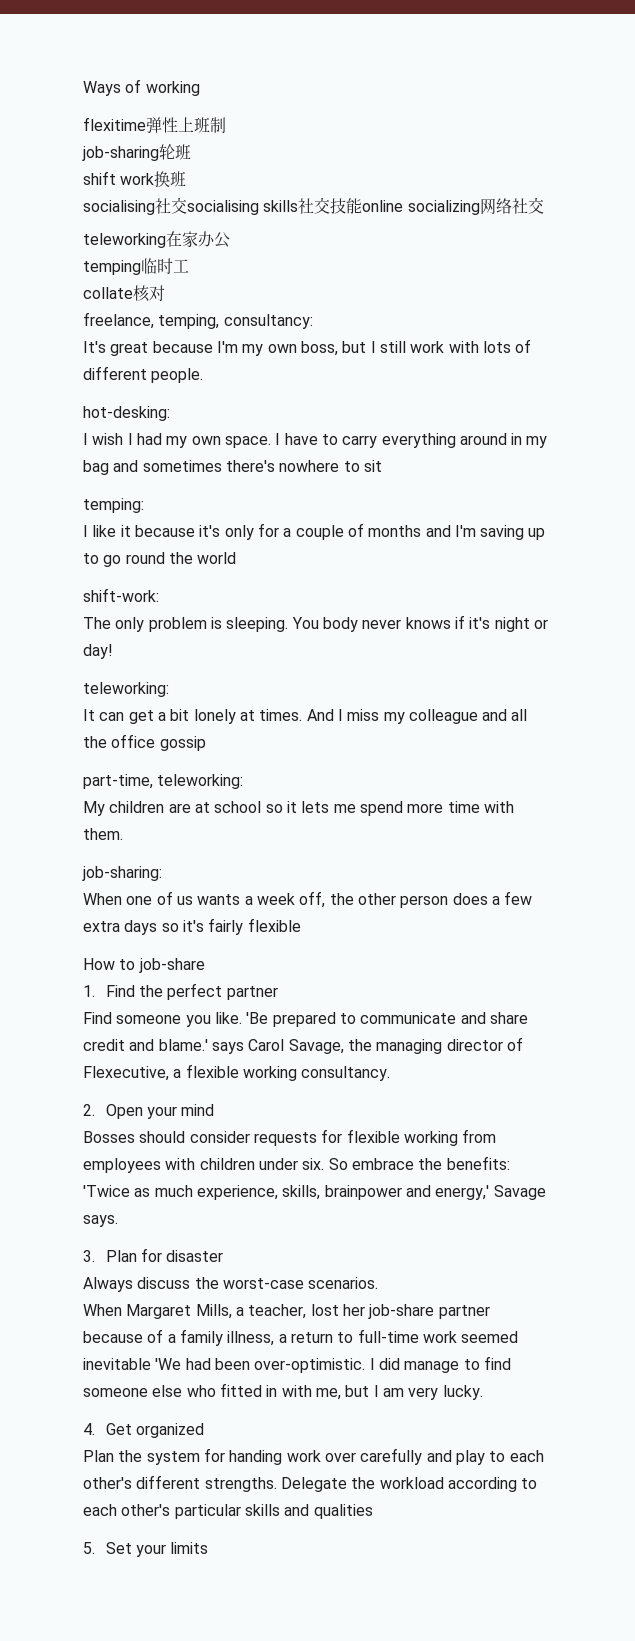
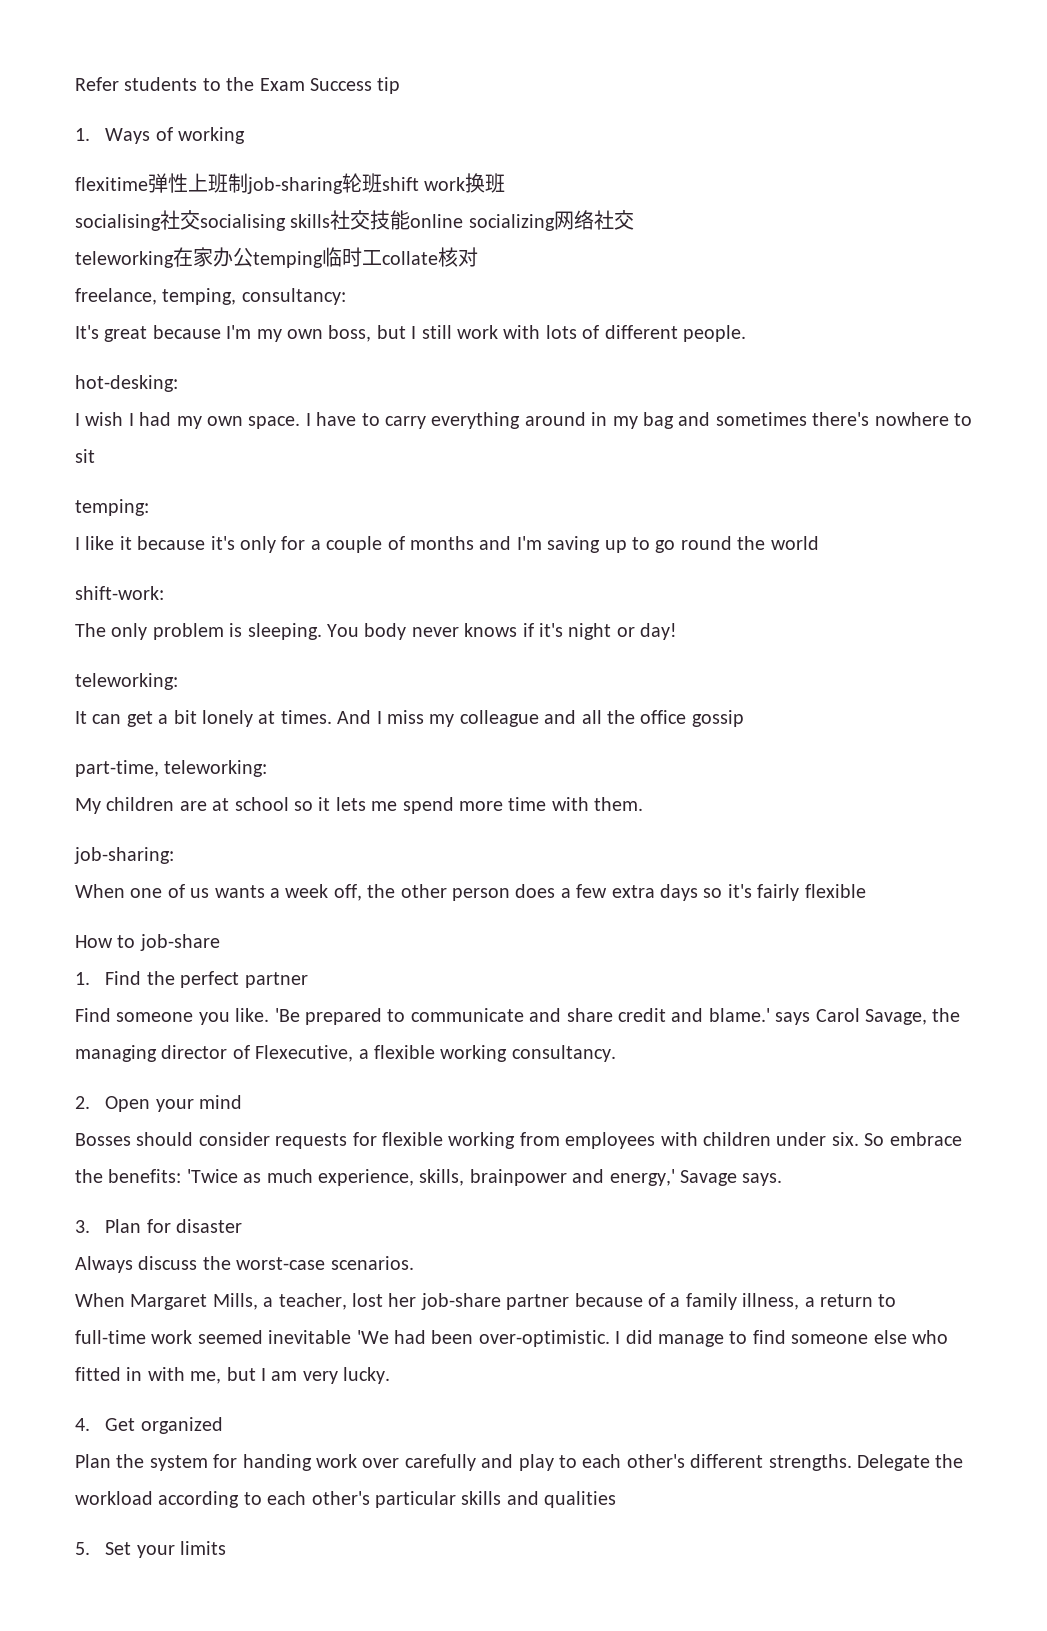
- Ways of working
+ Refer students to the Exam Success tip
+ 1. Ways of working
- flexitime弹性上班制
- job-sharing轮班
- shift work换班
+ flexitime弹性上班制job-sharing轮班shift work换班
- teleworking在家办公
- temping临时工
- collate核对
+ teleworking在家办公temping临时工collate核对

